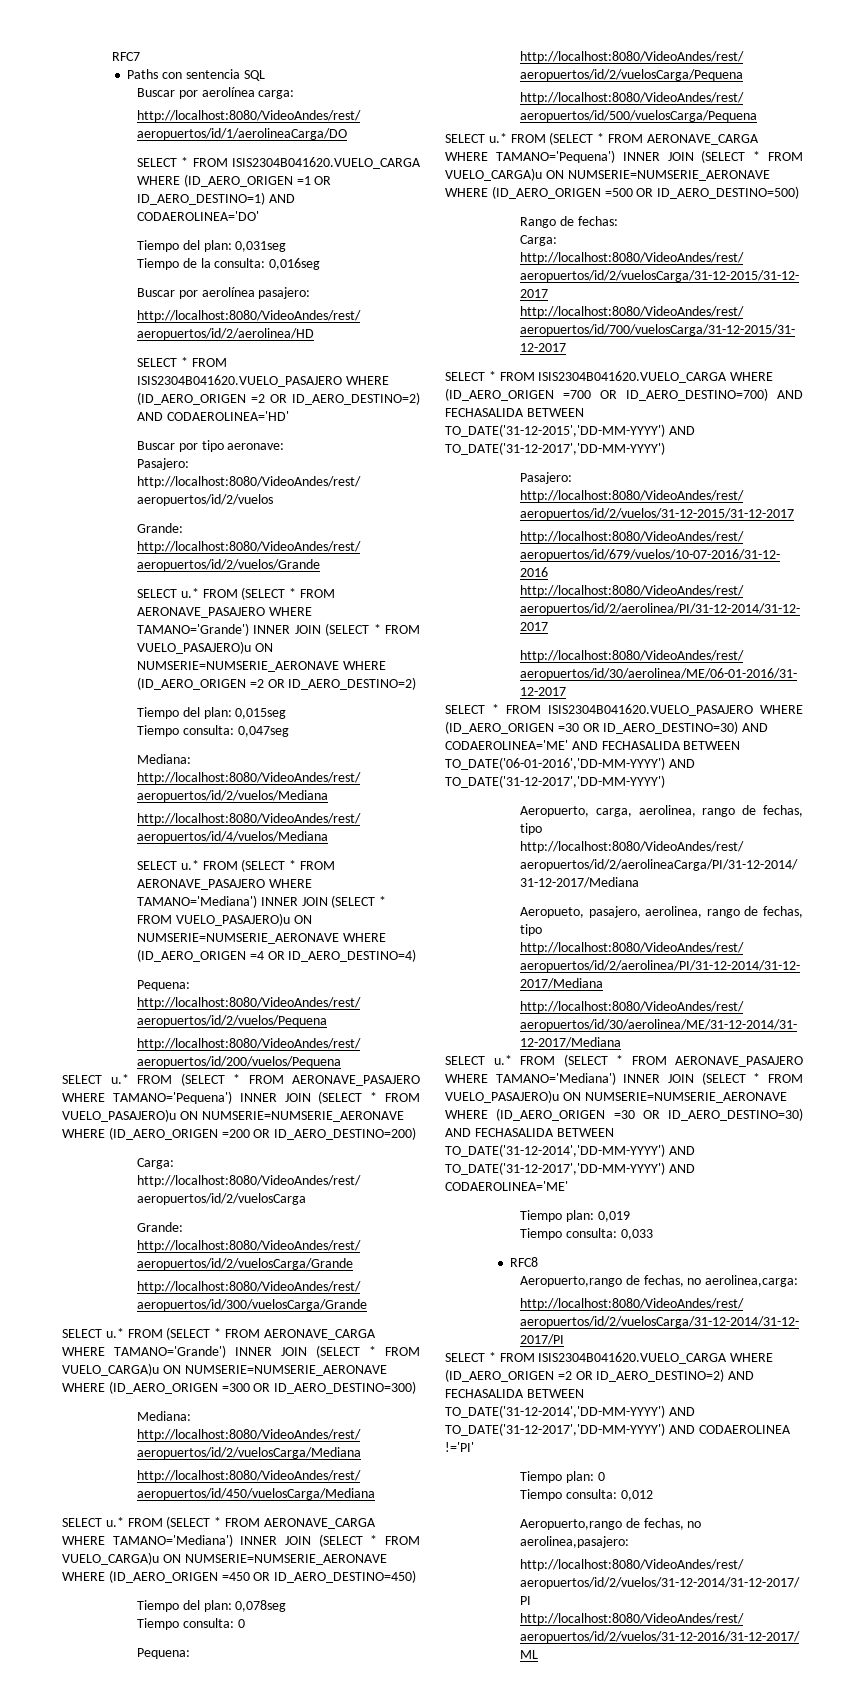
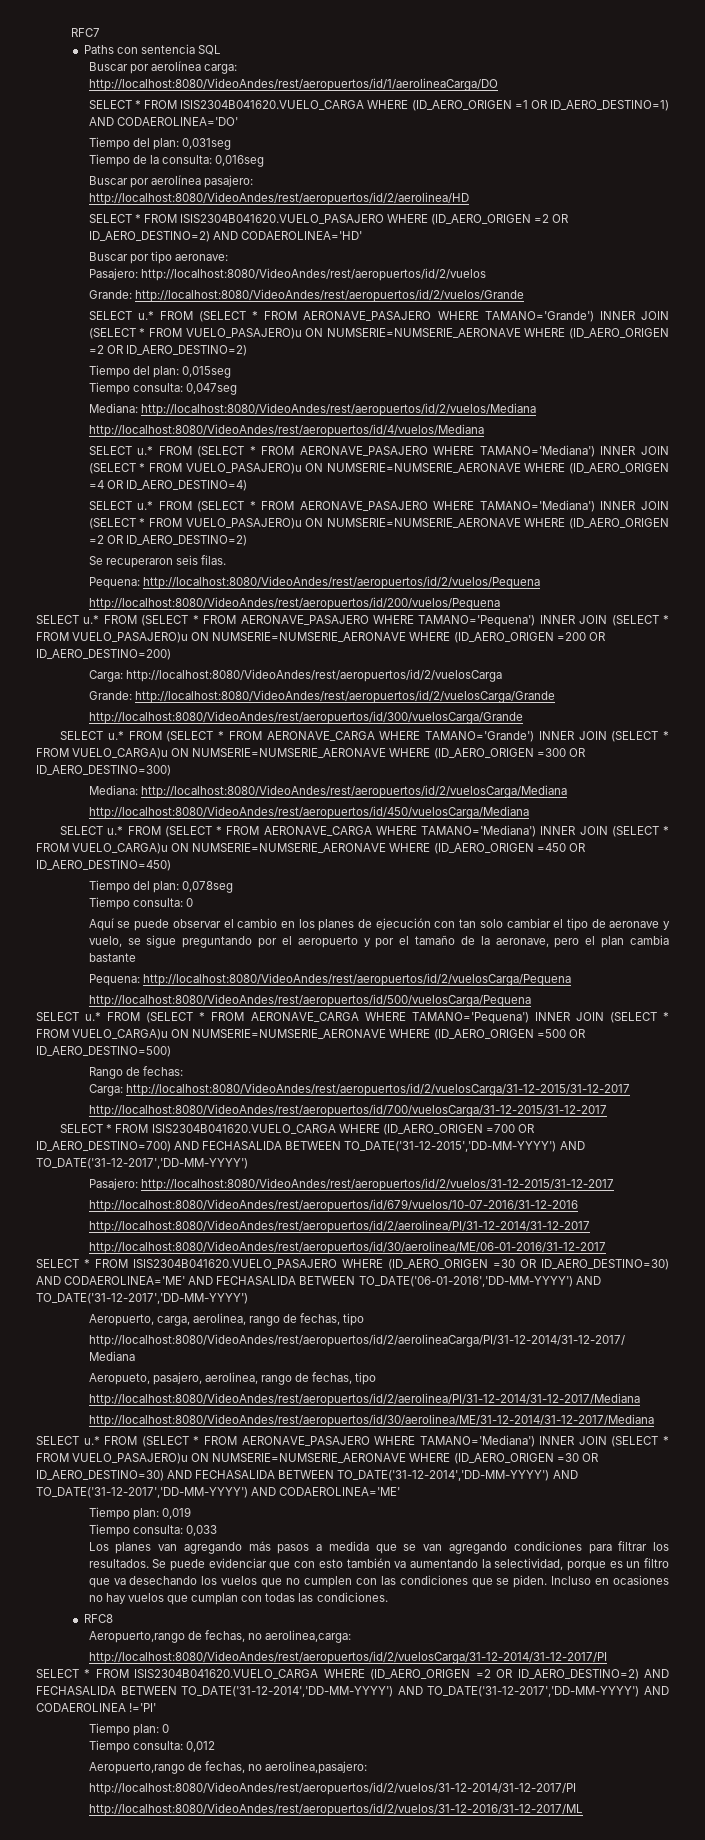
+ SELECT u.* FROM (SELECT * FROM AERONAVE_PASAJERO WHERE TAMANO='Mediana') INNER JOIN (SELECT * FROM VUELO_PASAJERO)u ON NUMSERIE=NUMSERIE_AERONAVE WHERE (ID_AERO_ORIGEN =2 OR ID_AERO_DESTINO=2)
+ Se recuperaron seis filas.
+ Aquí se puede observar el cambio en los planes de ejecución con tan solo cambiar el tipo de aeronave y vuelo, se sigue preguntando por el aeropuerto y por el tamaño de la aeronave, pero el plan cambia bastante
+ Los planes van agregando más pasos a medida que se van agregando condiciones para filtrar los resultados. Se puede evidenciar que con esto también va aumentando la selectividad, porque es un filtro que va desechando los vuelos que no cumplen con las condiciones que se piden. Incluso en ocasiones no hay vuelos que cumplan con todas las condiciones.

